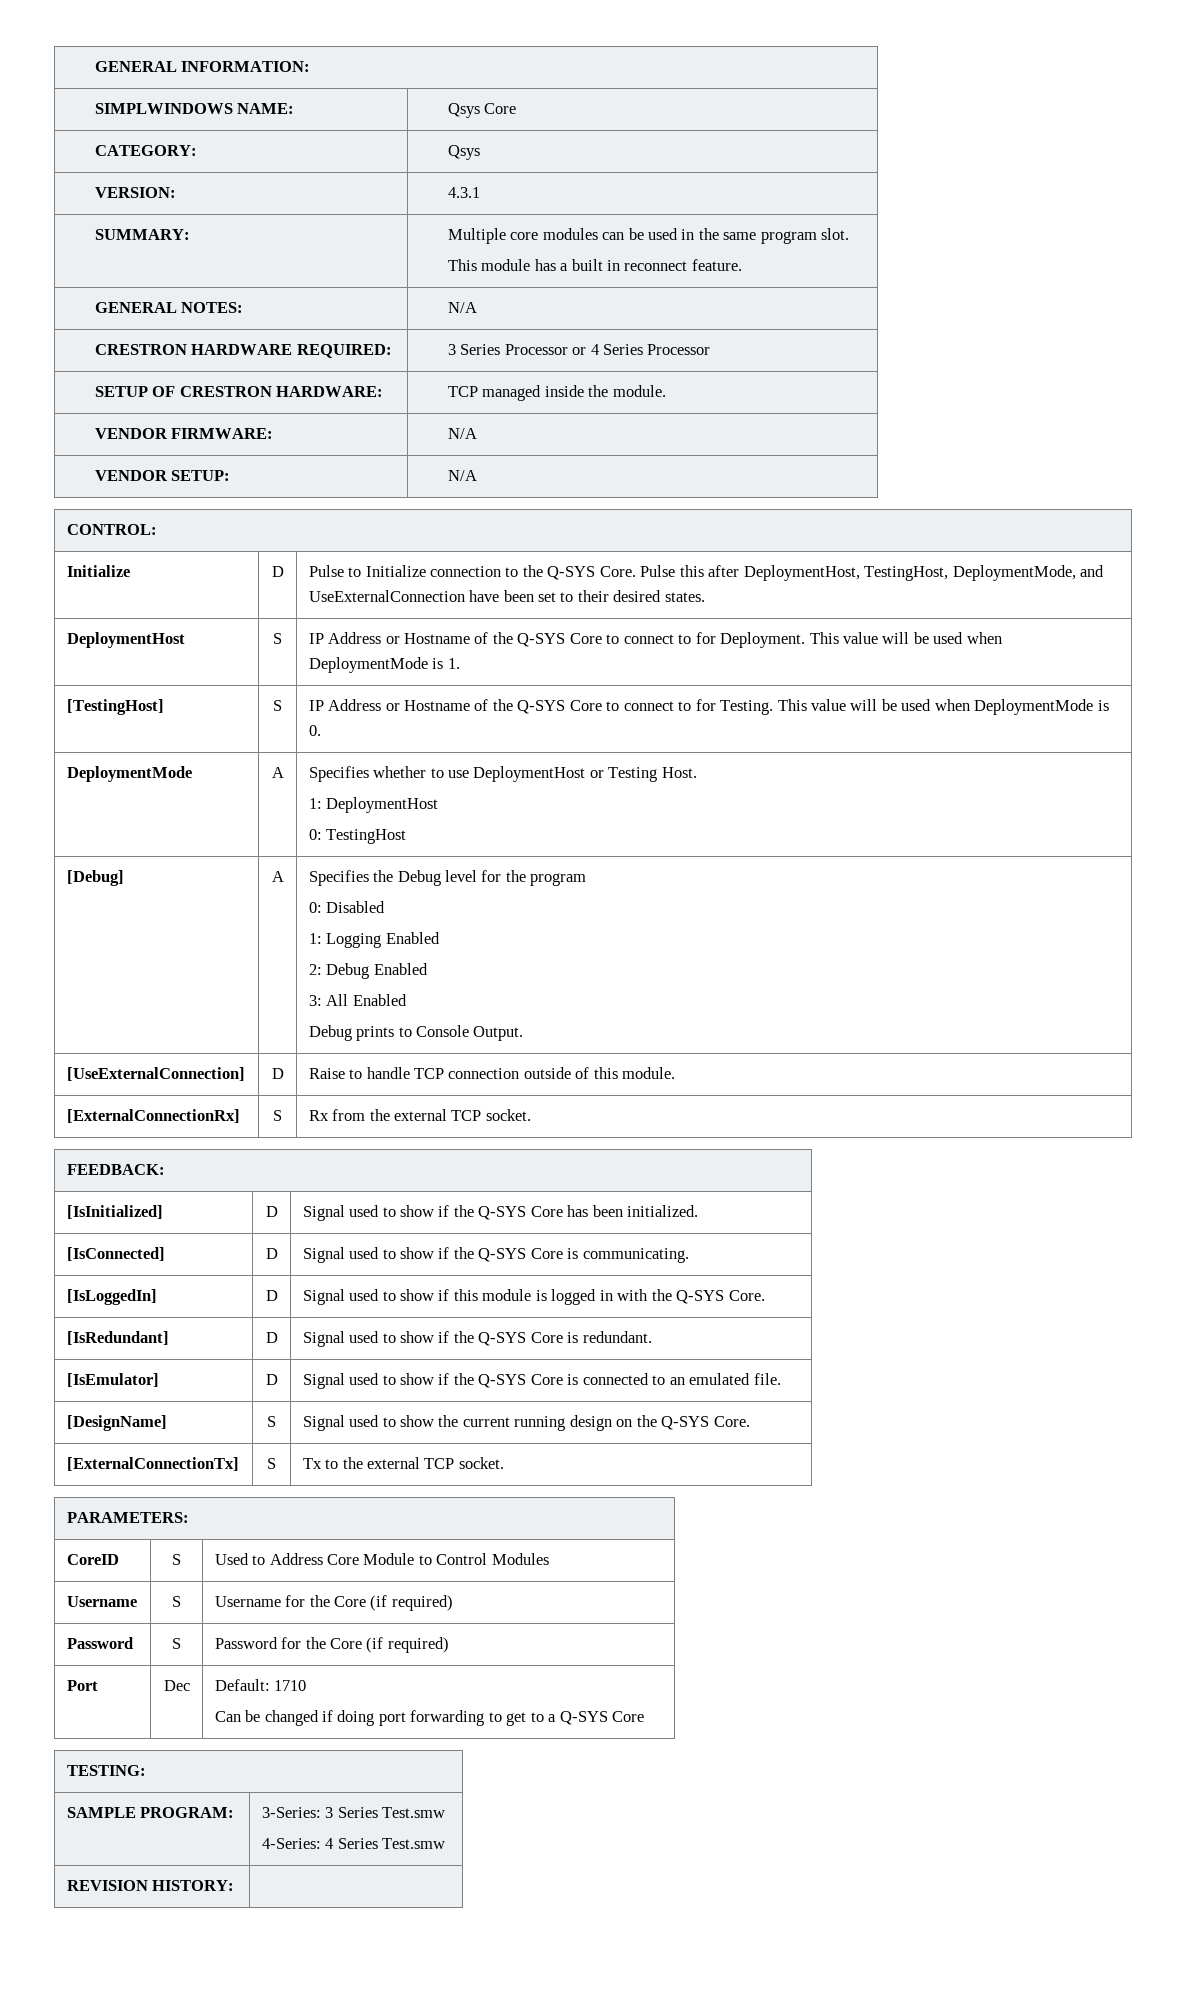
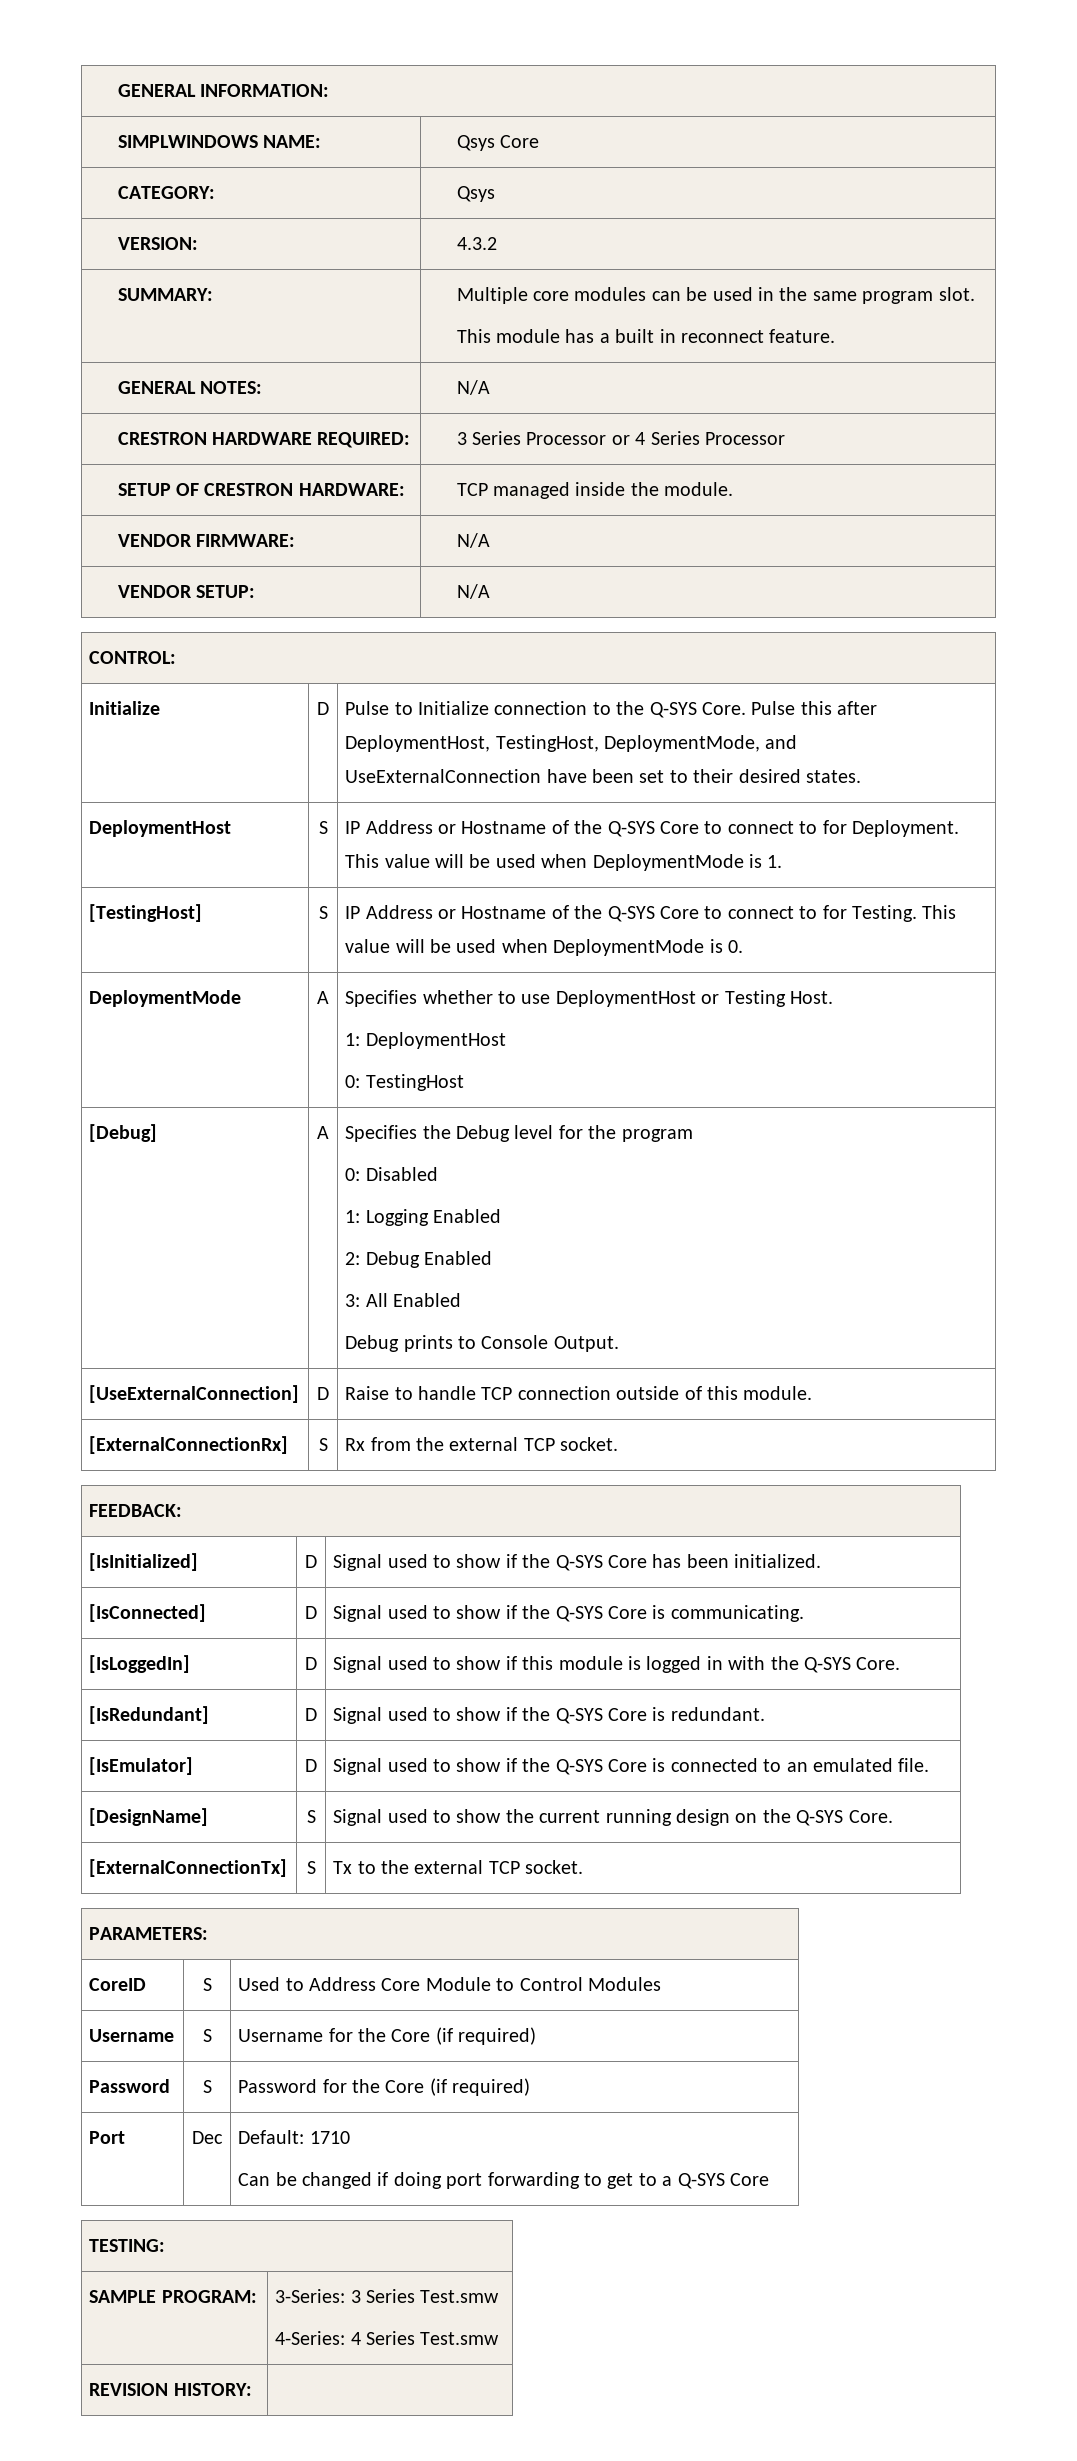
- VERSION: | 4.3.1
+ VERSION: | 4.3.2

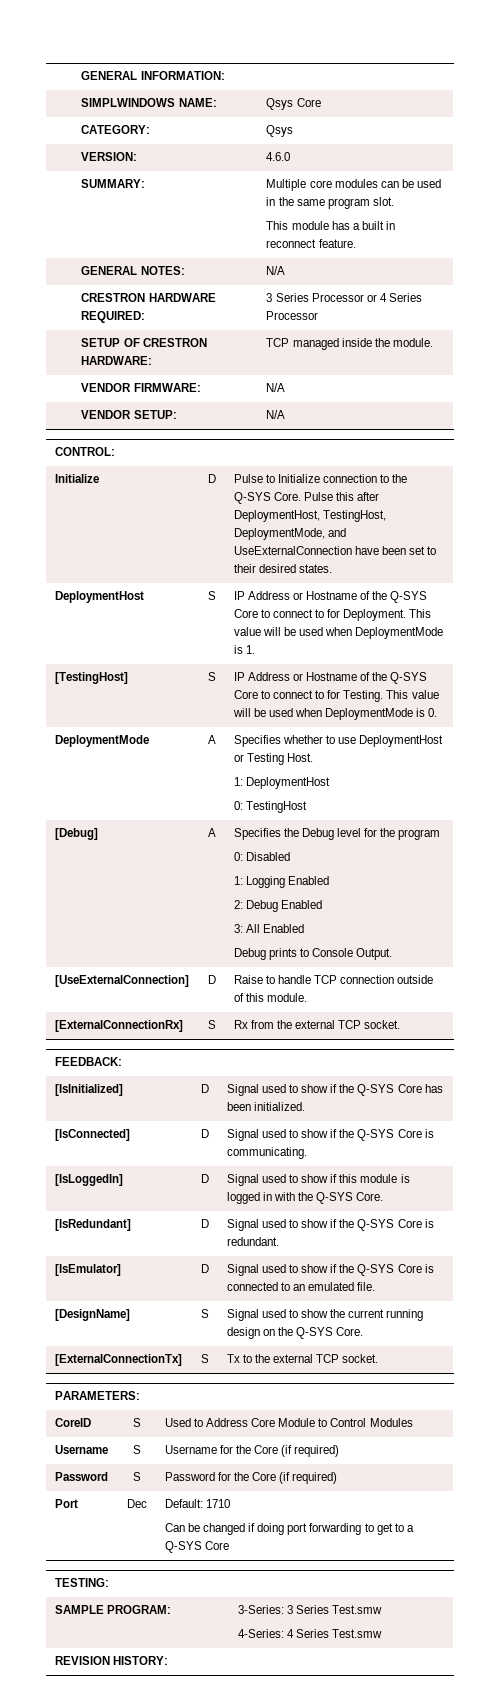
- VERSION: | 4.3.2
+ VERSION: | 4.6.0

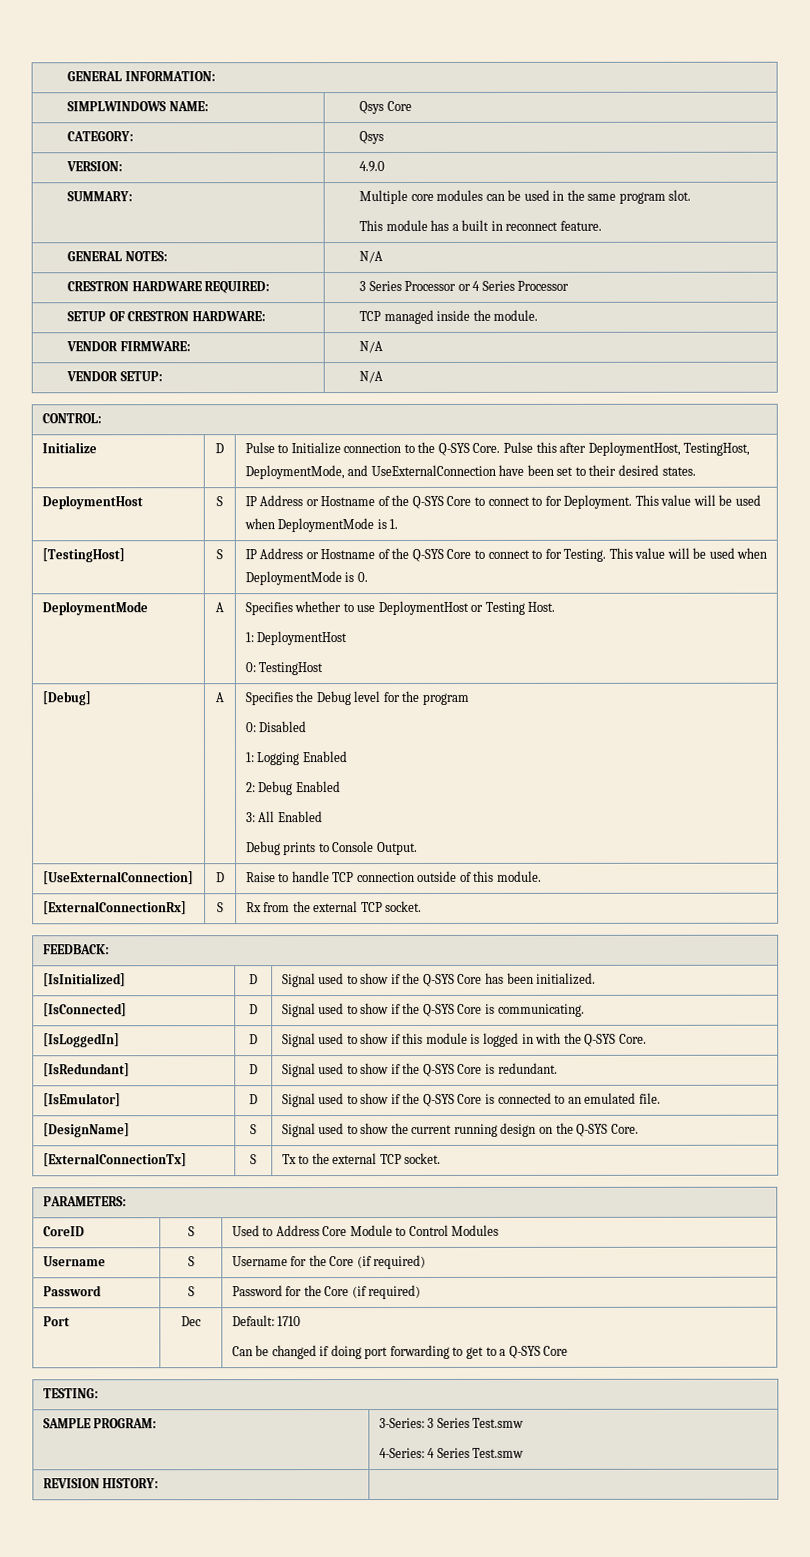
- VERSION: | 4.6.0
+ VERSION: | 4.9.0

